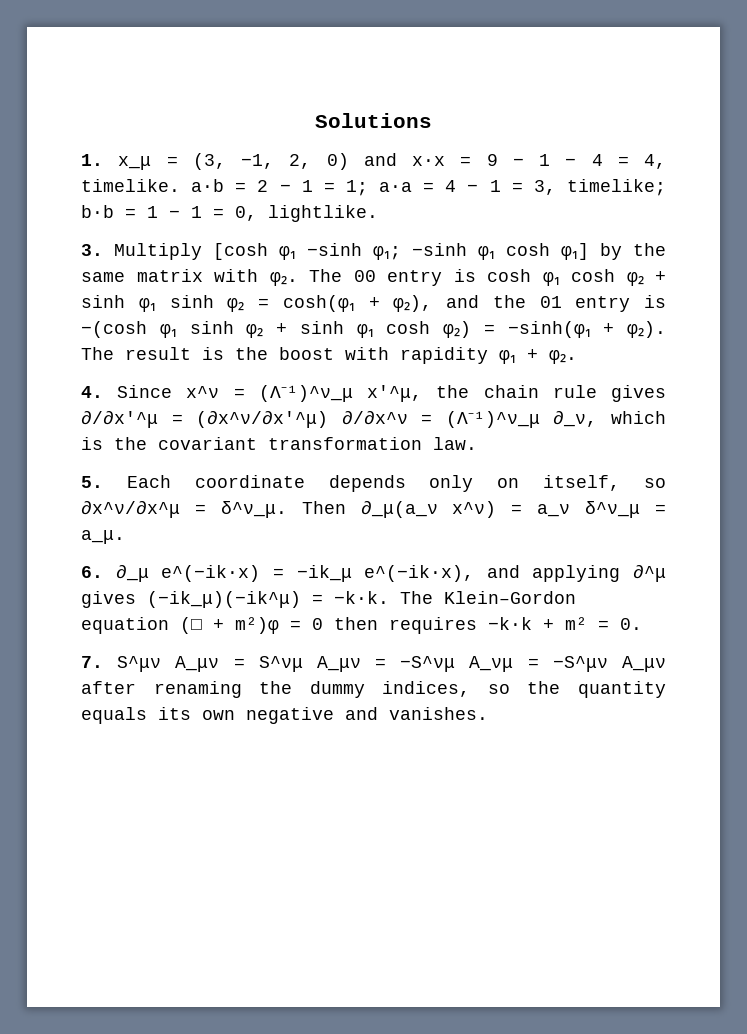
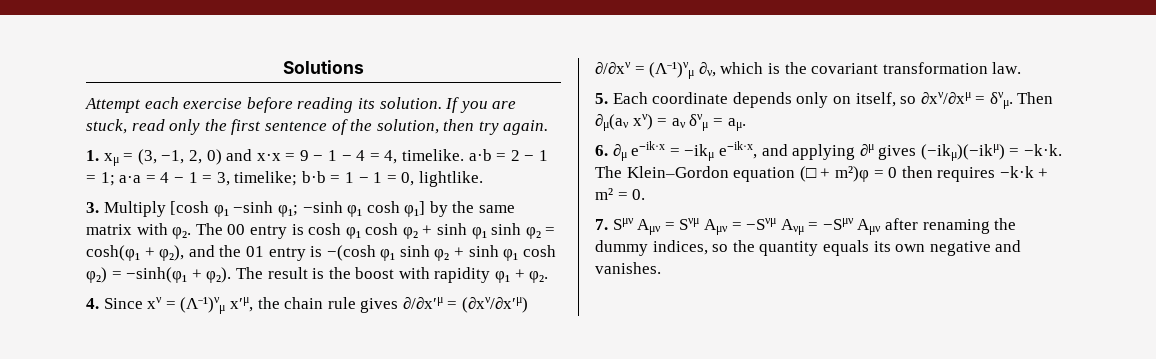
+ Attempt each exercise before reading its solution. If you are stuck, read only the first sentence of the solution, then try again.
- 1. x_μ = (3, −1, 2, 0) and x·x = 9 − 1 − 4 = 4, timelike. a·b = 2 − 1 = 1; a·a = 4 − 1 = 3, timelike; b·b = 1 − 1 = 0, lightlike.
+ 1. xμ = (3, −1, 2, 0) and x·x = 9 − 1 − 4 = 4, timelike. a·b = 2 − 1 = 1; a·a = 4 − 1 = 3, timelike; b·b = 1 − 1 = 0, lightlike.
- 4. Since x^ν = (Λ⁻¹)^ν_μ x′^μ, the chain rule gives ∂/∂x′^μ = (∂x^ν/∂x′^μ) ∂/∂x^ν = (Λ⁻¹)^ν_μ ∂_ν, which is the covariant transformation law.
+ 4. Since xν = (Λ⁻¹)νμ x′μ, the chain rule gives ∂/∂x′μ = (∂xν/∂x′μ) ∂/∂xν = (Λ⁻¹)νμ ∂ν, which is the covariant transformation law.
- 5. Each coordinate depends only on itself, so ∂x^ν/∂x^μ = δ^ν_μ. Then ∂_μ(a_ν x^ν) = a_ν δ^ν_μ = a_μ.
- 6. ∂_μ e^(−ik·x) = −ik_μ e^(−ik·x), and applying ∂^μ gives (−ik_μ)(−ik^μ) = −k·k.
+ 5. Each coordinate depends only on itself, so ∂xν/∂xμ = δνμ. Then ∂μ(aν xν) = aν δνμ = aμ.
+ 6. ∂μ e−ik·x = −ikμ e−ik·x, and applying ∂μ gives (−ikμ)(−ikμ) = −k·k.
- 7. S^μν A_μν = S^νμ A_μν = −S^νμ A_νμ = −S^μν A_μν after renaming the dummy indices, so the quantity equals its own negative and vanishes.
+ 7. Sμν Aμν = Sνμ Aμν = −Sνμ Aνμ = −Sμν Aμν after renaming the dummy indices, so the quantity equals its own negative and vanishes.

